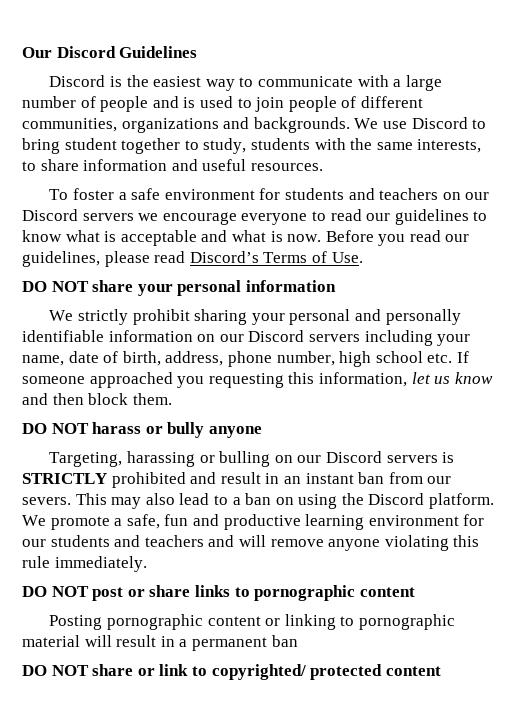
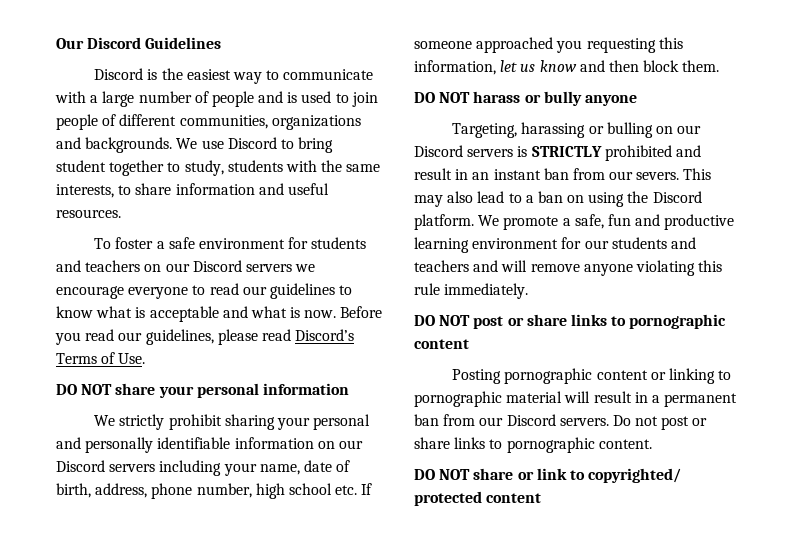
- Posting pornographic content or linking to pornographic material will result in a permanent ban
+ Posting pornographic content or linking to pornographic material will result in a permanent ban from our Discord servers. Do not post or share links to pornographic content.

